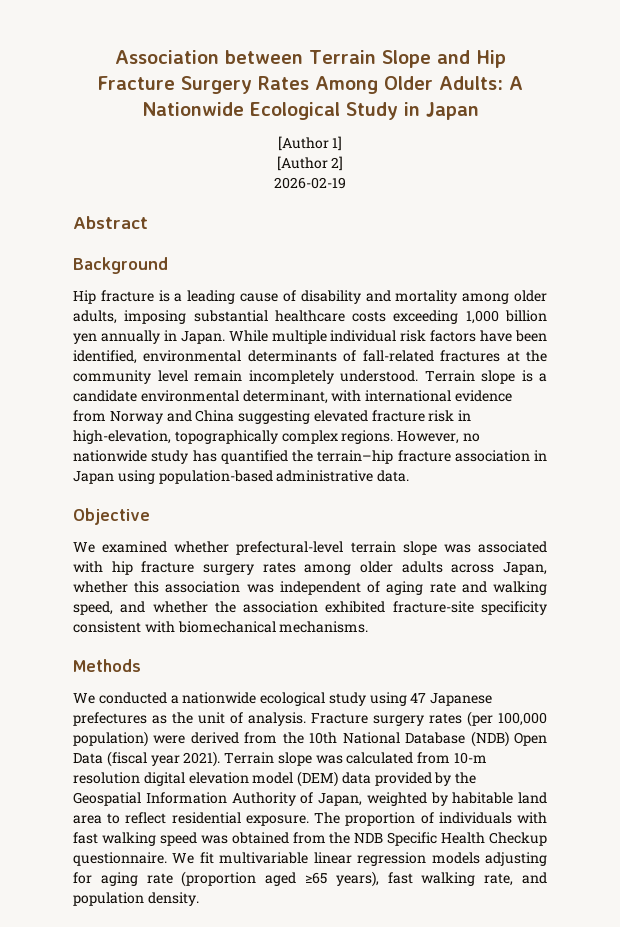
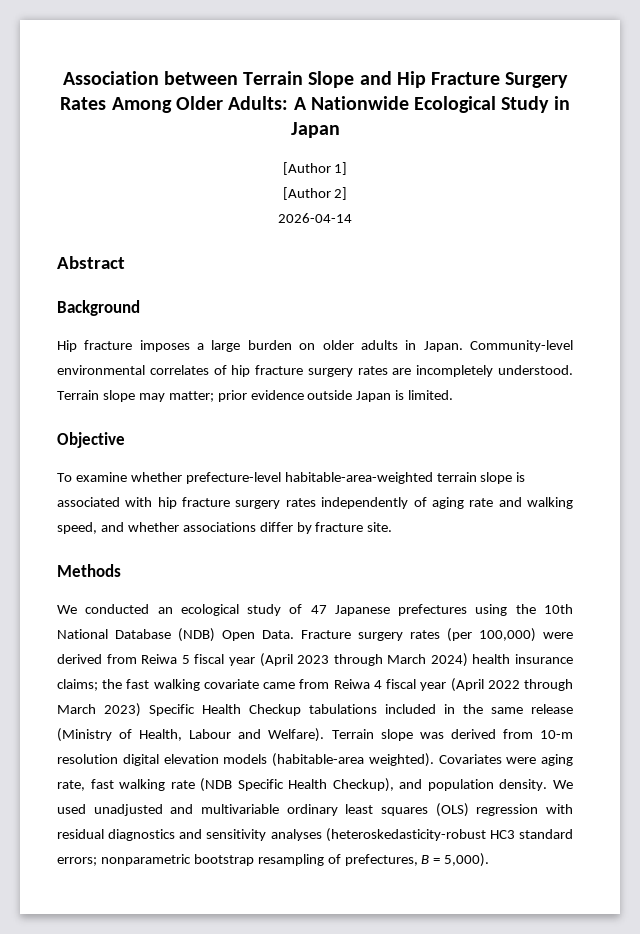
- 2026-02-19
+ 2026-04-14
- Hip fracture is a leading cause of disability and mortality among older adults, imposing substantial healthcare costs exceeding 1,000 billion yen annually in Japan. While multiple individual risk factors have been identified, environmental determinants of fall-related fractures at the community level remain incompletely understood. Terrain slope is a candidate environmental determinant, with international evidence from Norway and China suggesting elevated fracture risk in high-elevation, topographically complex regions. However, no nationwide study has quantified the terrain–hip fracture association in Japan using population-based administrative data.
+ Hip fracture imposes a large burden on older adults in Japan. Community-level environmental correlates of hip fracture surgery rates are incompletely understood. Terrain slope may matter; prior evidence outside Japan is limited.
  Objective
- We examined whether prefectural-level terrain slope was associated with hip fracture surgery rates among older adults across Japan, whether this association was independent of aging rate and walking speed, and whether the association exhibited fracture-site specificity consistent with biomechanical mechanisms.
+ To examine whether prefecture-level habitable-area-weighted terrain slope is associated with hip fracture surgery rates independently of aging rate and walking speed, and whether associations differ by fracture site.
- We conducted a nationwide ecological study using 47 Japanese prefectures as the unit of analysis. Fracture surgery rates (per 100,000 population) were derived from the 10th National Database (NDB) Open Data (fiscal year 2021).
+ We conducted an ecological study of 47 Japanese prefectures using the 10th National Database (NDB) Open Data. Fracture surgery rates (per 100,000) were derived from Reiwa 5 fiscal year (April 2023 through March 2024) health insurance claims; the fast walking covariate came from Reiwa 4 fiscal year (April 2022 through March 2023) Specific Health Checkup tabulations included in the same release (Ministry of Health, Labour and Welfare).
- Terrain slope was calculated from 10-m resolution digital elevation model (DEM) data provided by the Geospatial Information Authority of Japan, weighted by habitable land area to reflect residential exposure. The proportion of individuals with fast walking speed was obtained from the NDB Specific Health Checkup questionnaire. We fit multivariable linear regression models adjusting for aging rate (proportion aged ≥65 years), fast walking rate, and population density.
+ Terrain slope was derived from 10-m resolution digital elevation models (habitable-area weighted). Covariates were aging rate, fast walking rate (NDB Specific Health Checkup), and population density. We used unadjusted and multivariable ordinary least squares (OLS) regression with residual diagnostics and sensitivity analyses (heteroskedasticity-robust HC3 standard errors; nonparametric bootstrap resampling of prefectures, B = 5,000).

